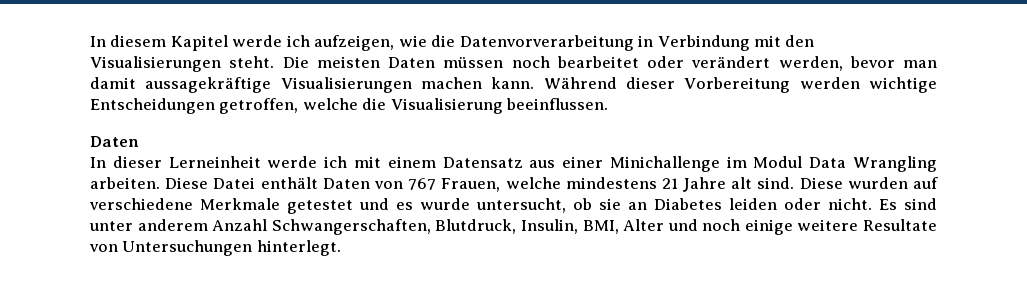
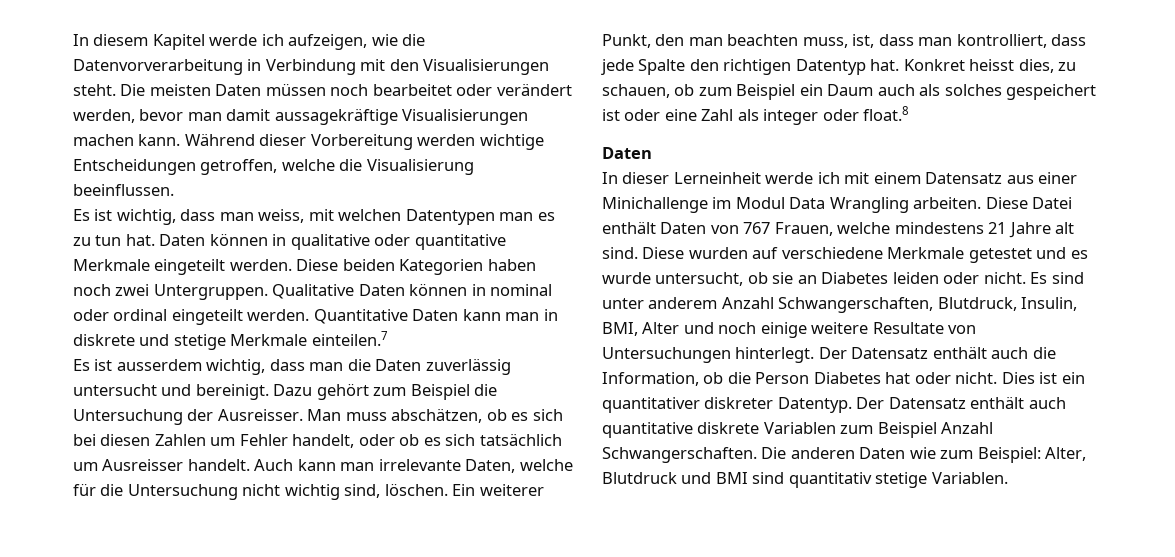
+ Es ist wichtig, dass man weiss, mit welchen Datentypen man es zu tun hat. Daten können in qualitative oder quantitative Merkmale eingeteilt werden. Diese beiden Kategorien haben noch zwei Untergruppen. Qualitative Daten können in nominal oder ordinal eingeteilt werden. Quantitative Daten kann man in diskrete und stetige Merkmale einteilen.7
+ Es ist ausserdem wichtig, dass man die Daten zuverlässig untersucht und bereinigt. Dazu gehört zum Beispiel die Untersuchung der Ausreisser. Man muss abschätzen, ob es sich bei diesen Zahlen um Fehler handelt, oder ob es sich tatsächlich um Ausreisser handelt. Auch kann man irrelevante Daten, welche für die Untersuchung nicht wichtig sind, löschen. Ein weiterer Punkt, den man beachten muss, ist, dass man kontrolliert, dass jede Spalte den richtigen Datentyp hat. Konkret heisst dies, zu schauen, ob zum Beispiel ein Daum auch als solches gespeichert ist oder eine Zahl als integer oder float.8
+ Der Datensatz enthält auch die Information, ob die Person Diabetes hat oder nicht. Dies ist ein quantitativer diskreter Datentyp. Der Datensatz enthält auch quantitative diskrete Variablen zum Beispiel Anzahl Schwangerschaften. Die anderen Daten wie zum Beispiel: Alter, Blutdruck und BMI sind quantitativ stetige Variablen.

